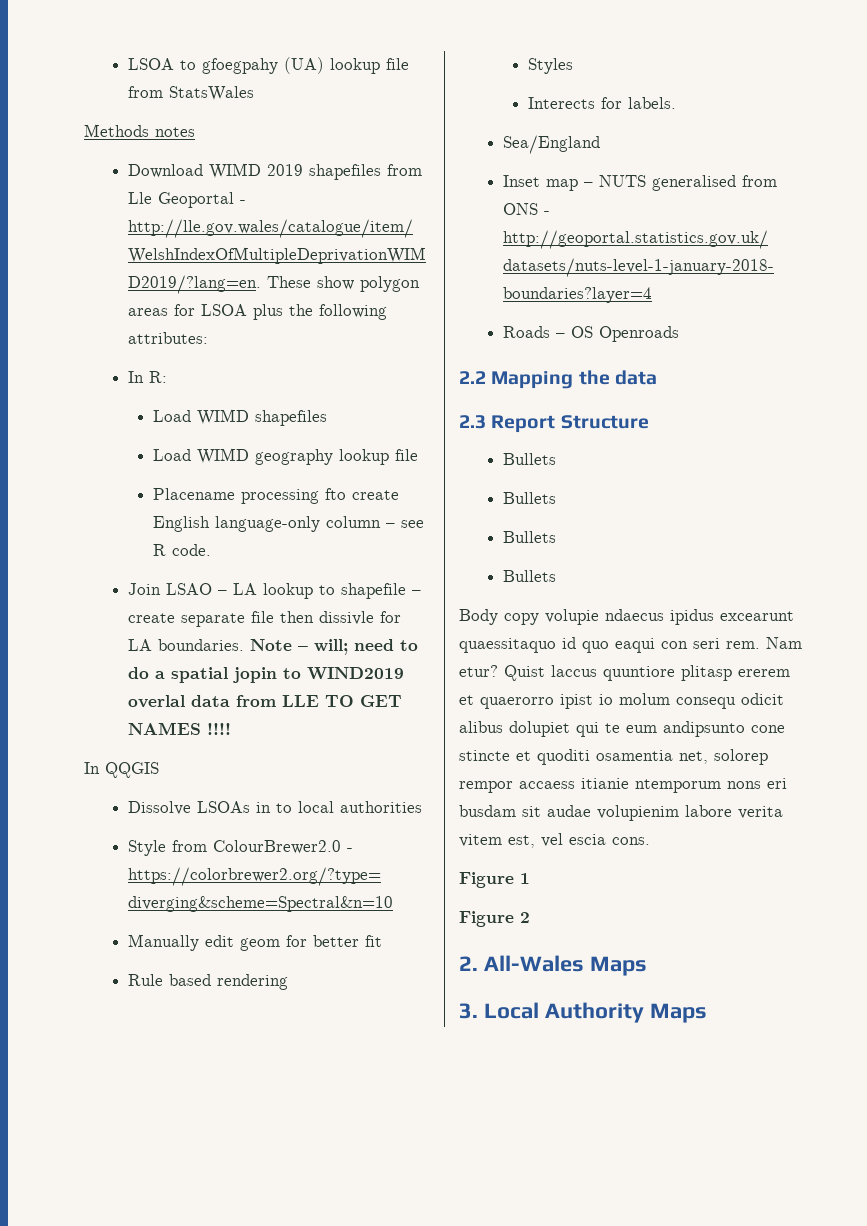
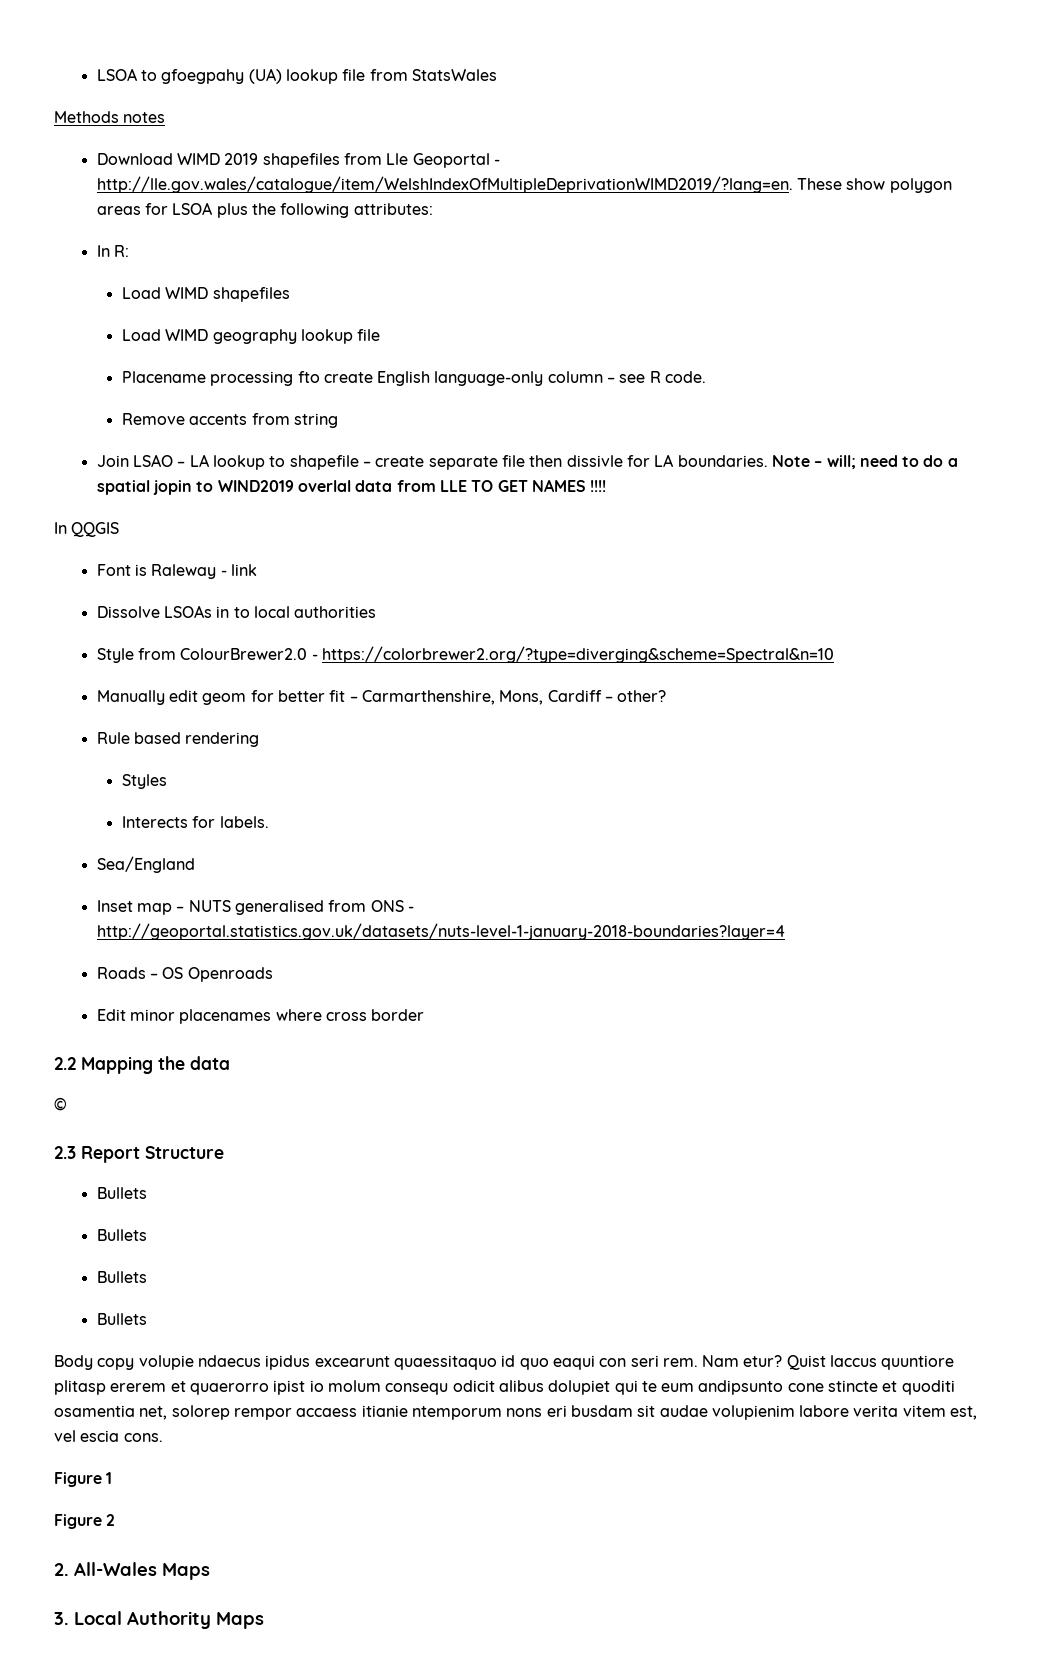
+ Remove accents from string
+ Font is Raleway - link
- Manually edit geom for better fit
+ Manually edit geom for better fit – Carmarthenshire, Mons, Cardiff – other?
+ Edit minor placenames where cross border
+ ©

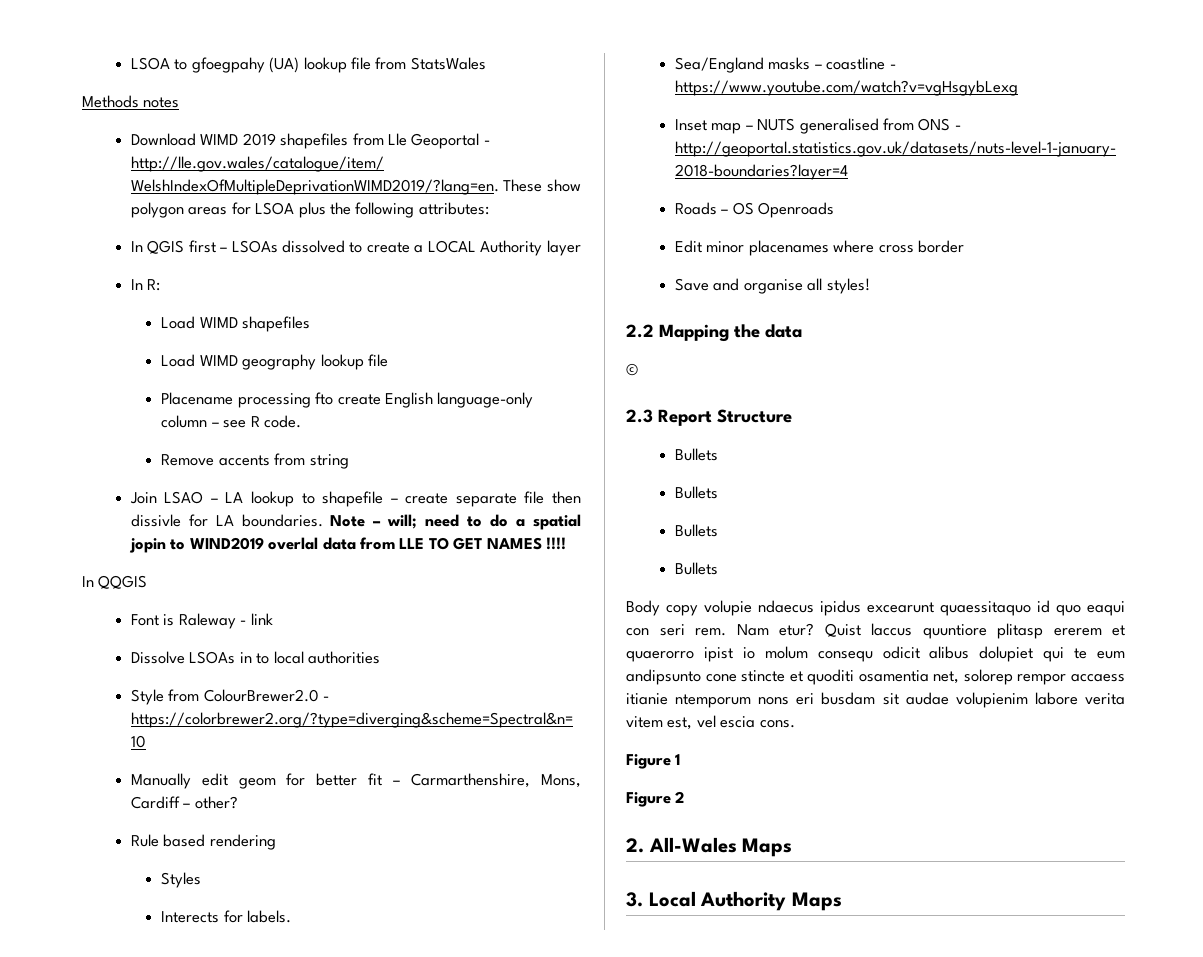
+ In QGIS first – LSOAs dissolved to create a LOCAL Authority layer
- Sea/England
+ Sea/England masks – coastline - https://www.youtube.com/watch?v=vgHsgybLexg
+ Save and organise all styles!

